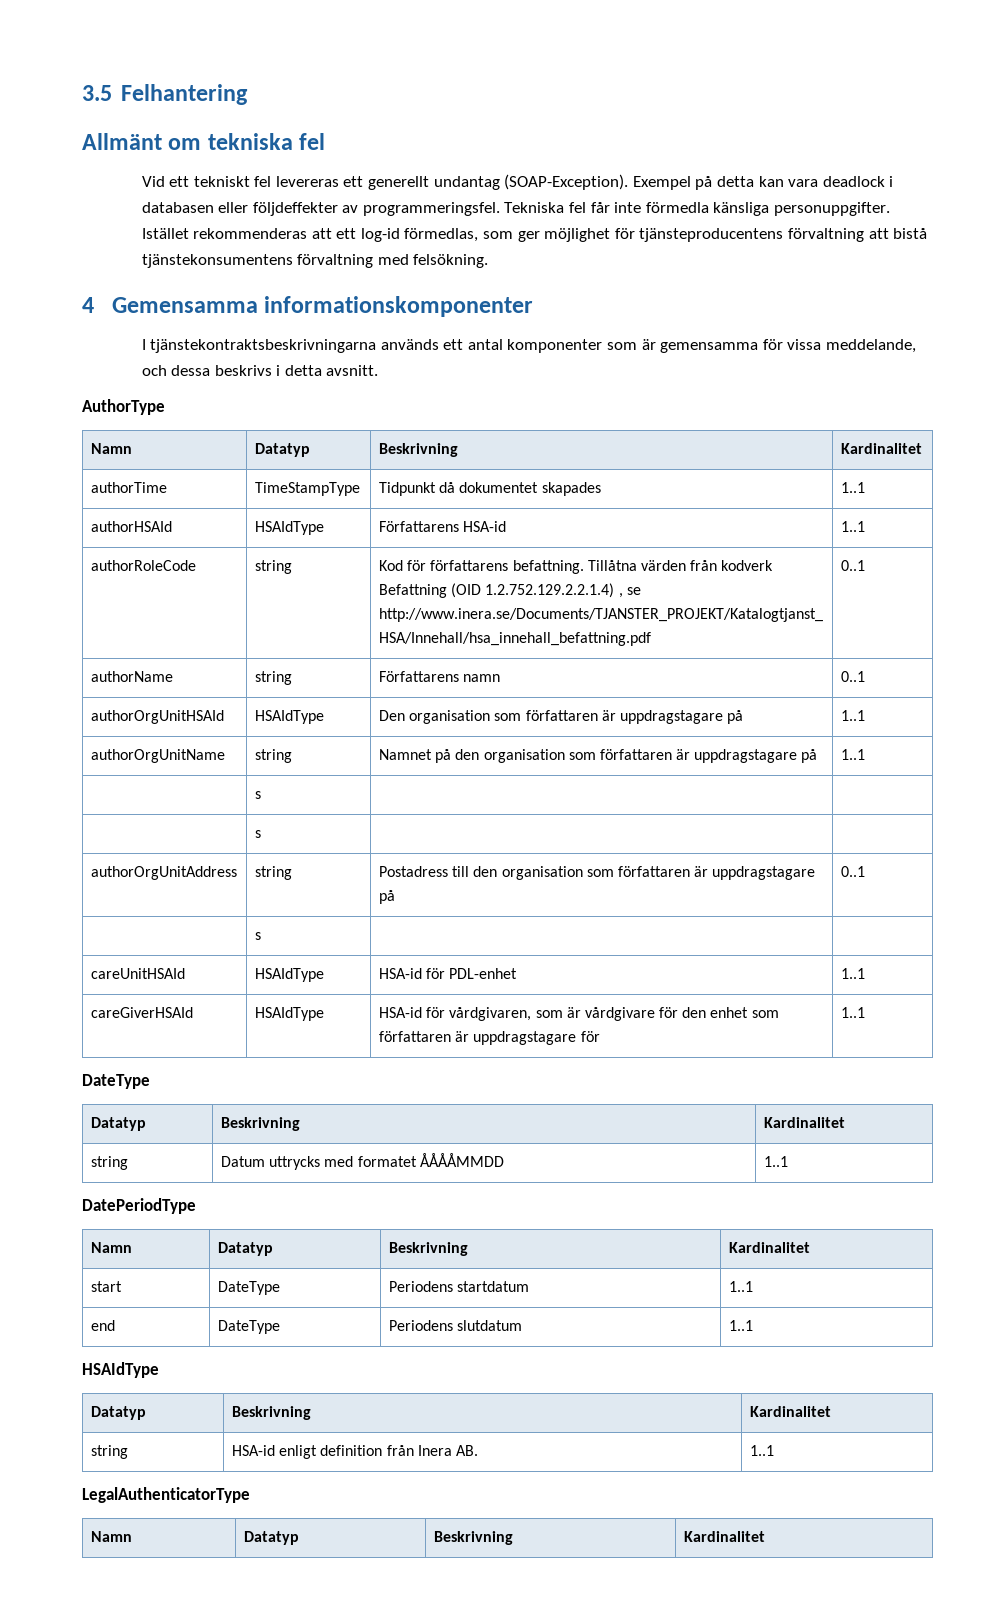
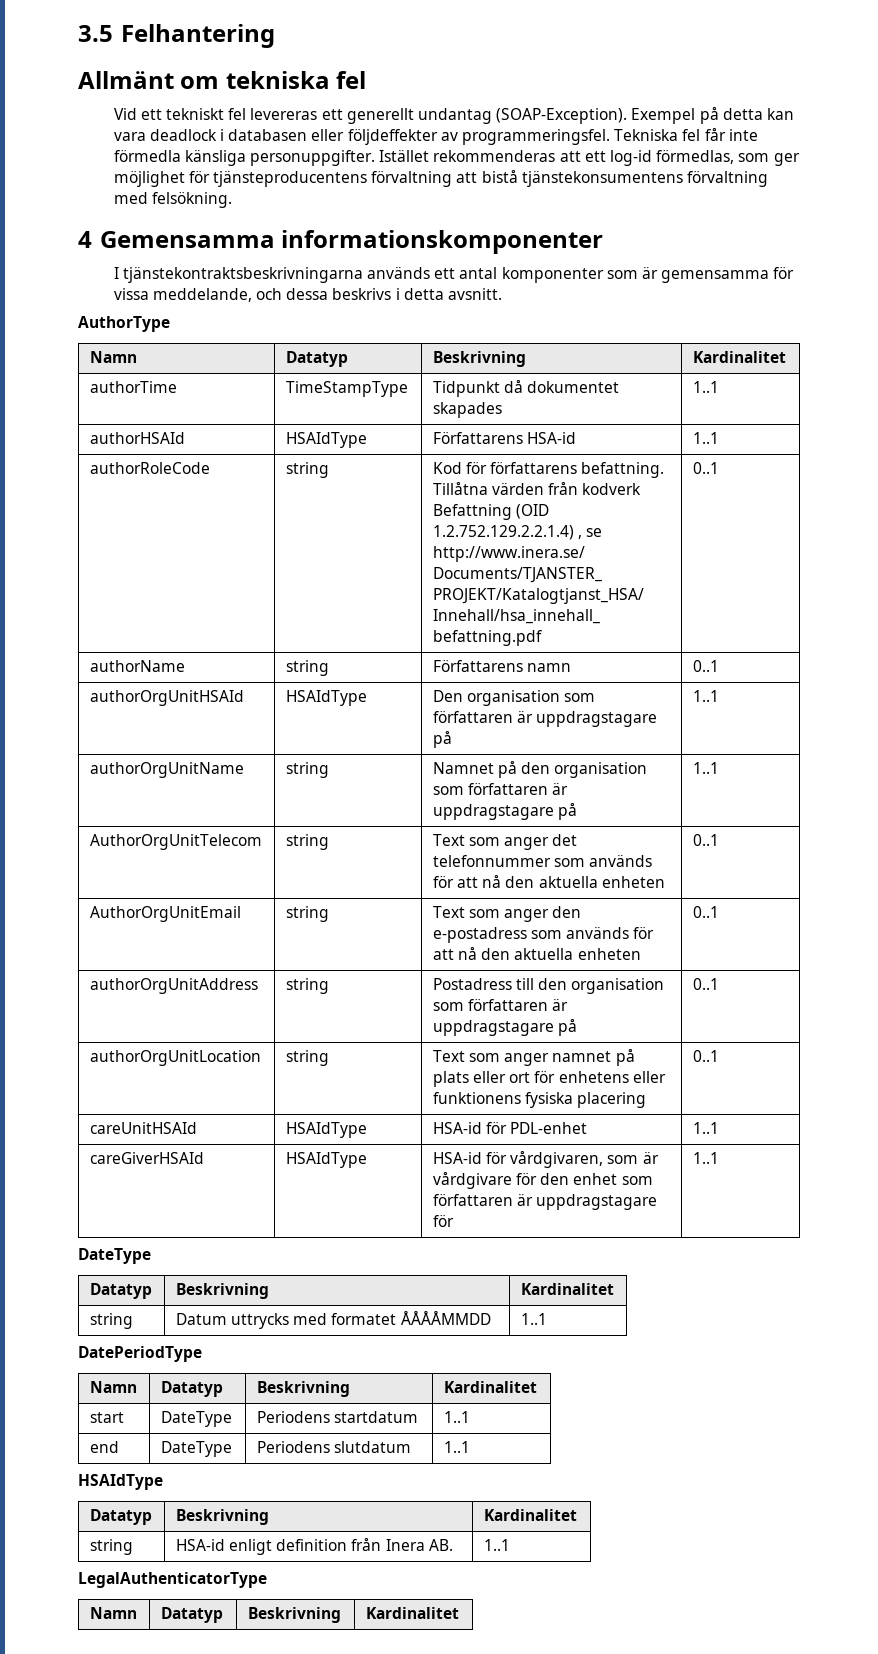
  authorOrgUnitName | string | Namnet på den organisation som författaren är uppdragstagare på | 1..1
- | s | |
- | s | |
+ AuthorOrgUnitTelecom | string | Text som anger det telefonnummer som används för att nå den aktuella enheten | 0..1
+ AuthorOrgUnitEmail | string | Text som anger den e-postadress som används för att nå den aktuella enheten | 0..1
  authorOrgUnitAddress | string | Postadress till den organisation som författaren är uppdragstagare på | 0..1
- | s | |
+ authorOrgUnitLocation | string | Text som anger namnet på plats eller ort för enhetens eller funktionens fysiska placering | 0..1

